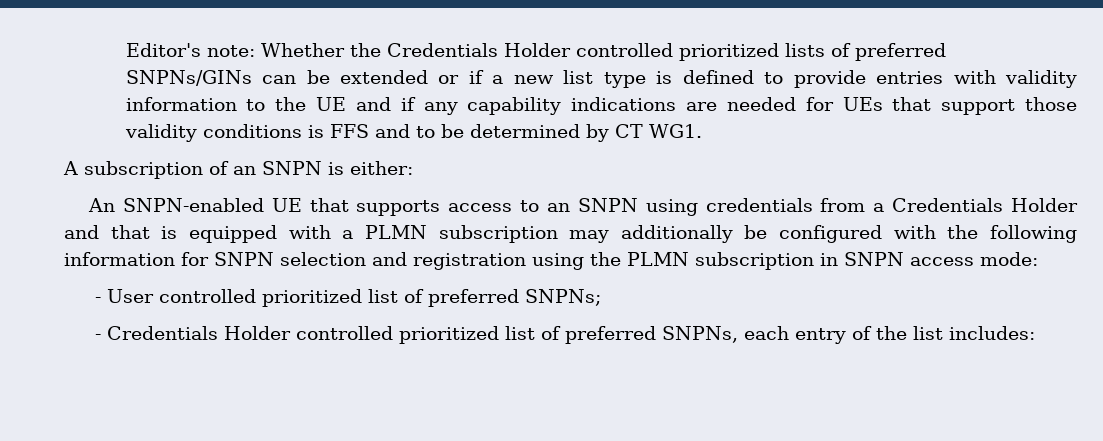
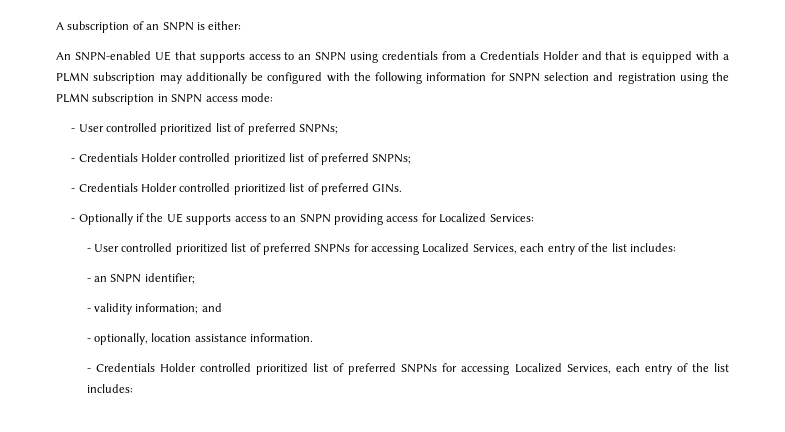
- Editor's note: Whether the Credentials Holder controlled prioritized lists of preferred SNPNs/GINs can be extended or if a new list type is defined to provide entries with validity information to the UE and if any capability indications are needed for UEs that support those validity conditions is FFS and to be determined by CT WG1.
- - Credentials Holder controlled prioritized list of preferred SNPNs, each entry of the list includes:
+ - Credentials Holder controlled prioritized list of preferred SNPNs;
+ - Credentials Holder controlled prioritized list of preferred GINs.
+ - Optionally if the UE supports access to an SNPN providing access for Localized Services:
+ - User controlled prioritized list of preferred SNPNs for accessing Localized Services, each entry of the list includes:
+ - an SNPN identifier;
+ - validity information; and
+ - optionally, location assistance information.
+ - Credentials Holder controlled prioritized list of preferred SNPNs for accessing Localized Services, each entry of the list includes:

